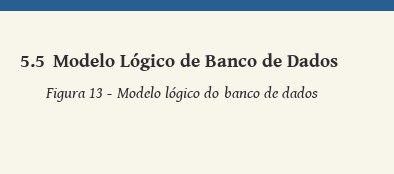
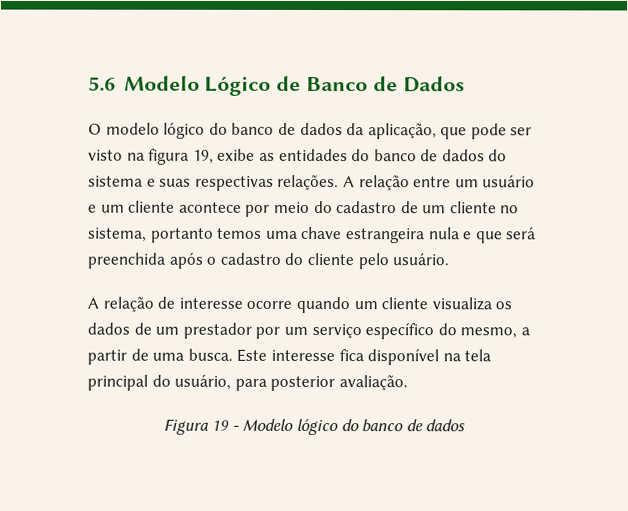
- 5.5 Modelo Lógico de Banco de Dados
+ 5.6 Modelo Lógico de Banco de Dados
+ O modelo lógico do banco de dados da aplicação, que pode ser visto na figura 19, exibe as entidades do banco de dados do sistema e suas respectivas relações. A relação entre um usuário e um cliente acontece por meio do cadastro de um cliente no sistema, portanto temos uma chave estrangeira nula e que será preenchida após o cadastro do cliente pelo usuário.
+ A relação de interesse ocorre quando um cliente visualiza os dados de um prestador por um serviço específico do mesmo, a partir de uma busca. Este interesse fica disponível na tela principal do usuário, para posterior avaliação.
- Figura 13 - Modelo lógico do banco de dados
+ Figura 19 - Modelo lógico do banco de dados

